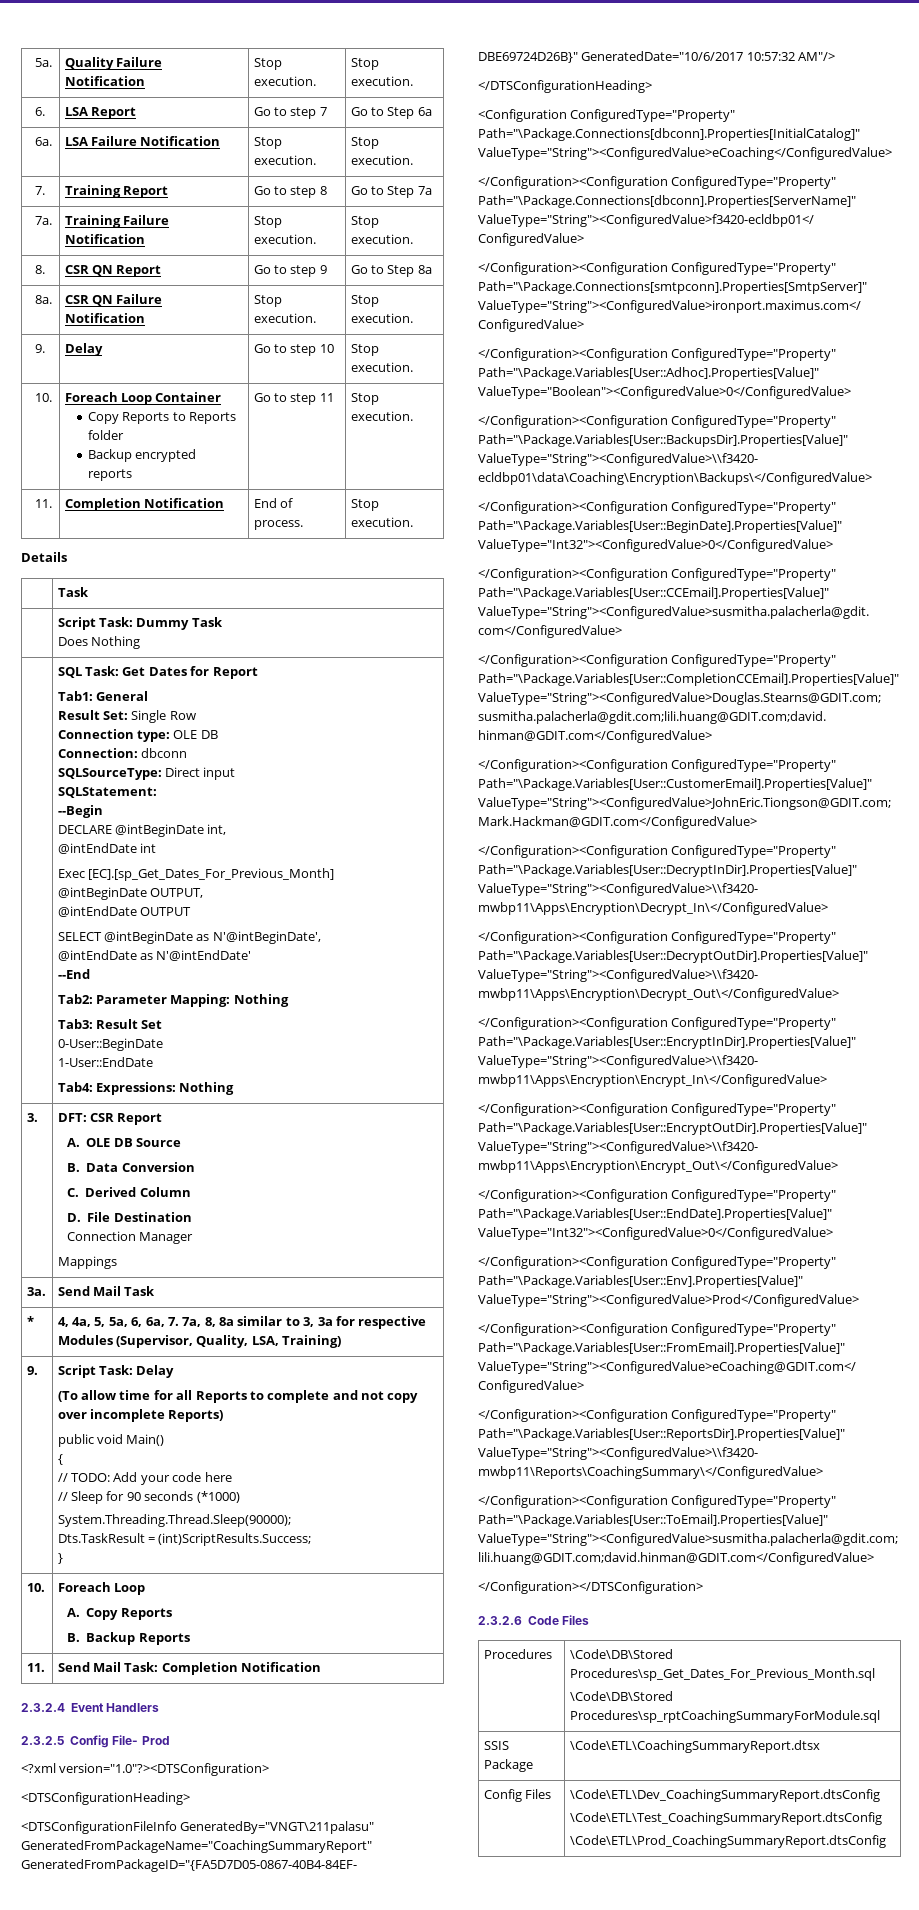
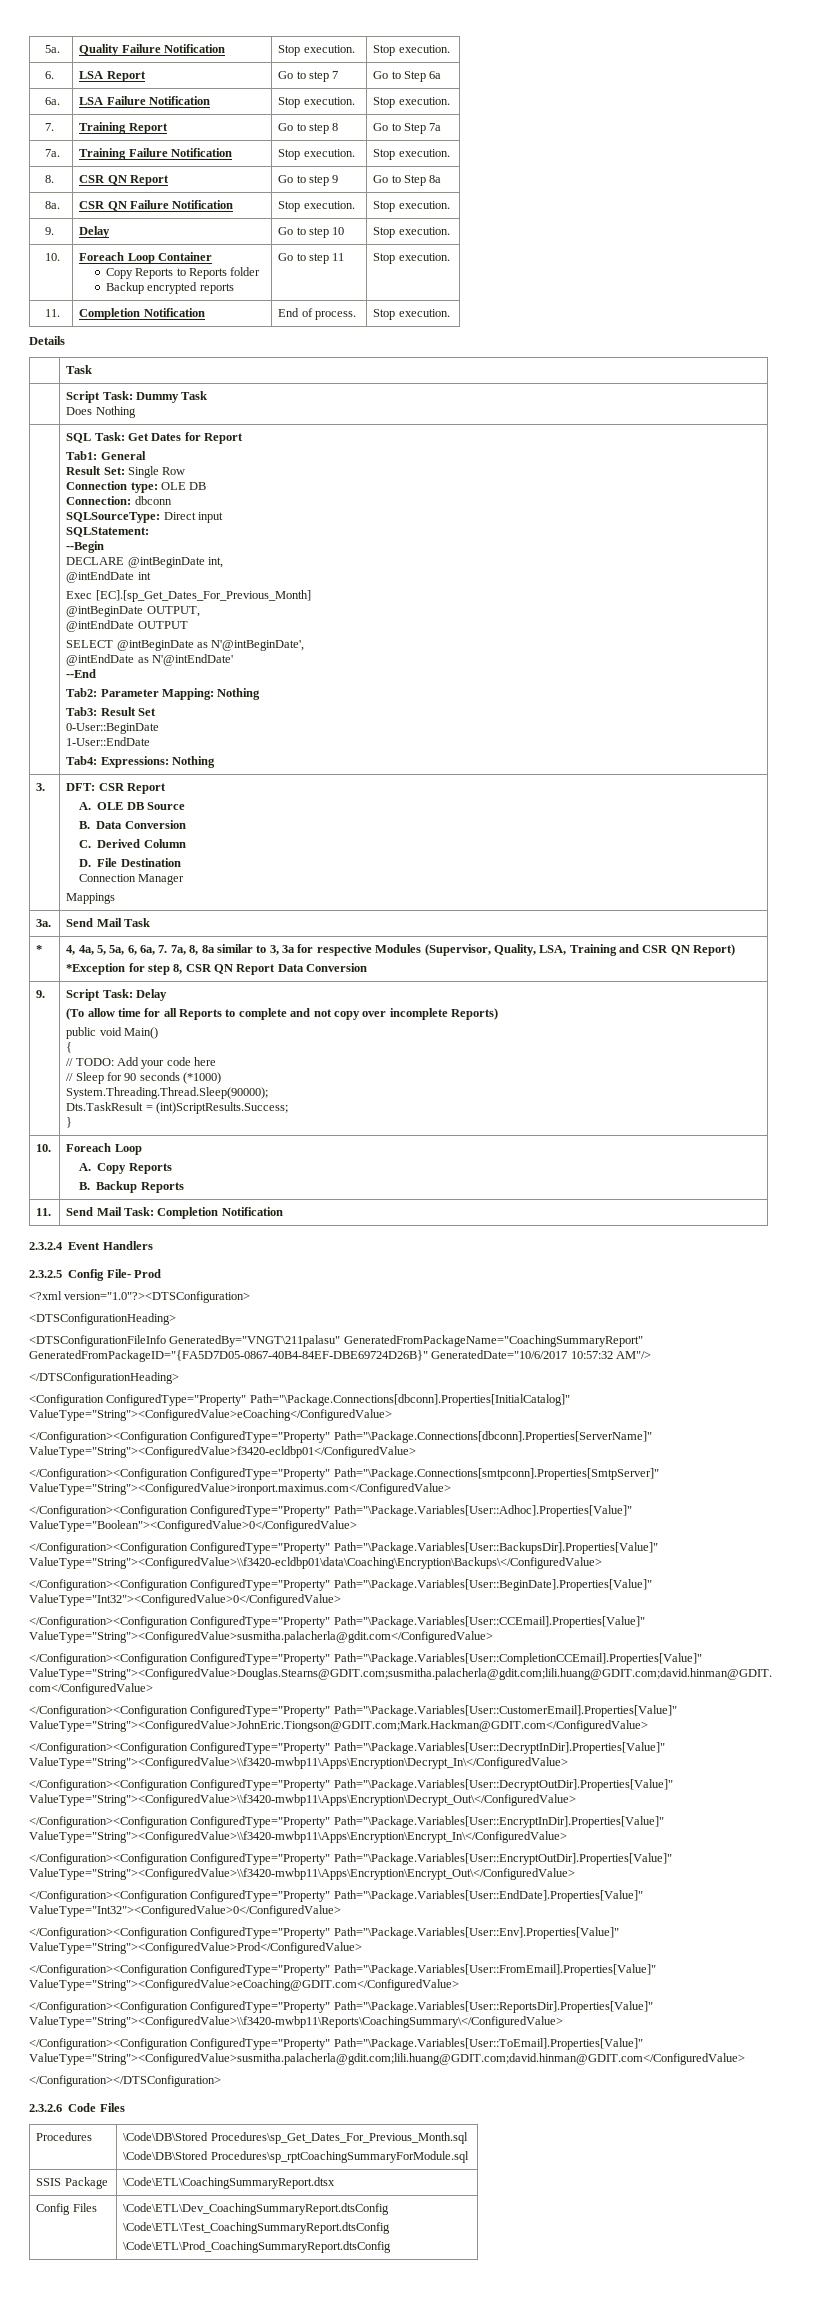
- * | 4, 4a, 5, 5a, 6, 6a, 7. 7a, 8, 8a similar to 3, 3a for respective Modules (Supervisor, Quality, LSA, Training)
+ * | 4, 4a, 5, 5a, 6, 6a, 7. 7a, 8, 8a similar to 3, 3a for respective Modules (Supervisor, Quality, LSA, Training and CSR QN Report)
+ *Exception for step 8, CSR QN Report Data Conversion

